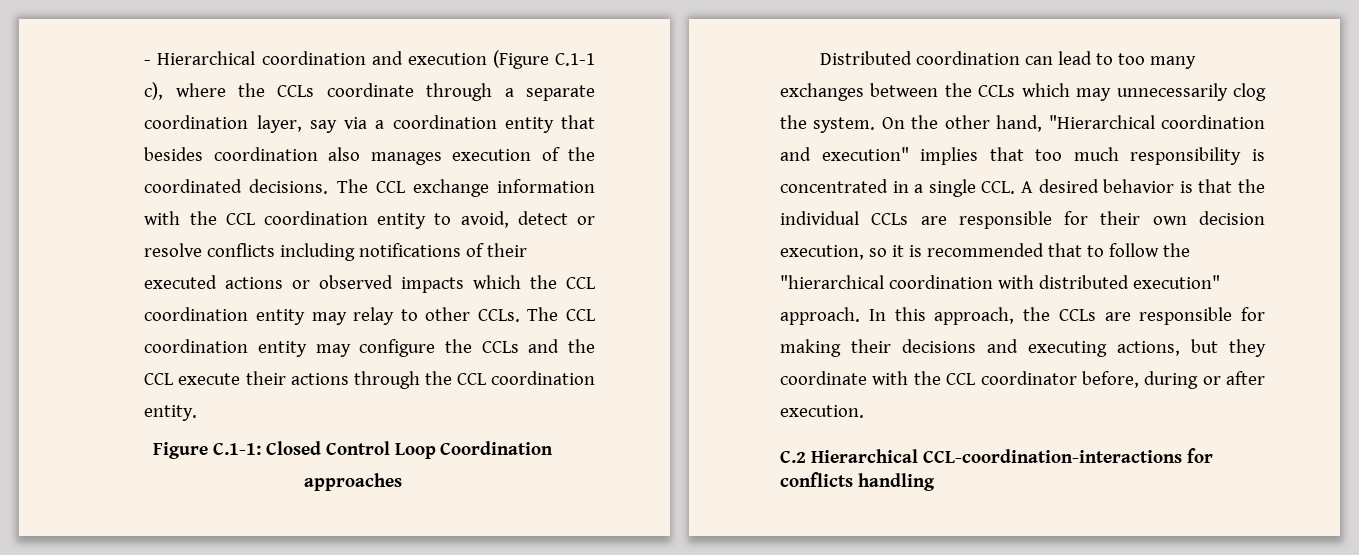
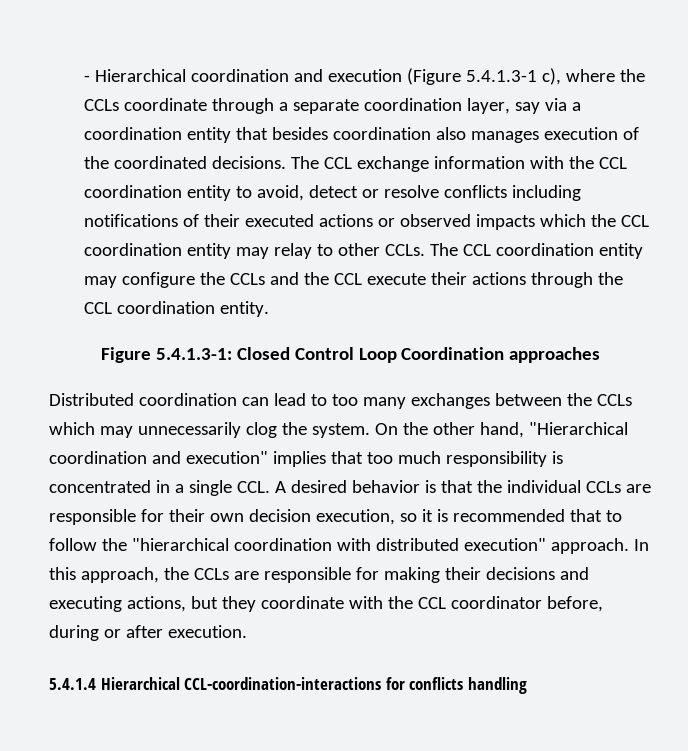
- - Hierarchical coordination and execution (Figure C.1-1 c), where the CCLs coordinate through a separate coordination layer, say via a coordination entity that besides coordination also manages execution of the coordinated decisions.
+ - Hierarchical coordination and execution (Figure 5.4.1.3-1 c), where the CCLs coordinate through a separate coordination layer, say via a coordination entity that besides coordination also manages execution of the coordinated decisions.
- Figure C.1-1: Closed Control Loop Coordination approaches
+ Figure 5.4.1.3-1: Closed Control Loop Coordination approaches
- C.2 Hierarchical CCL-coordination-interactions for conflicts handling
+ 5.4.1.4 Hierarchical CCL-coordination-interactions for conflicts handling

